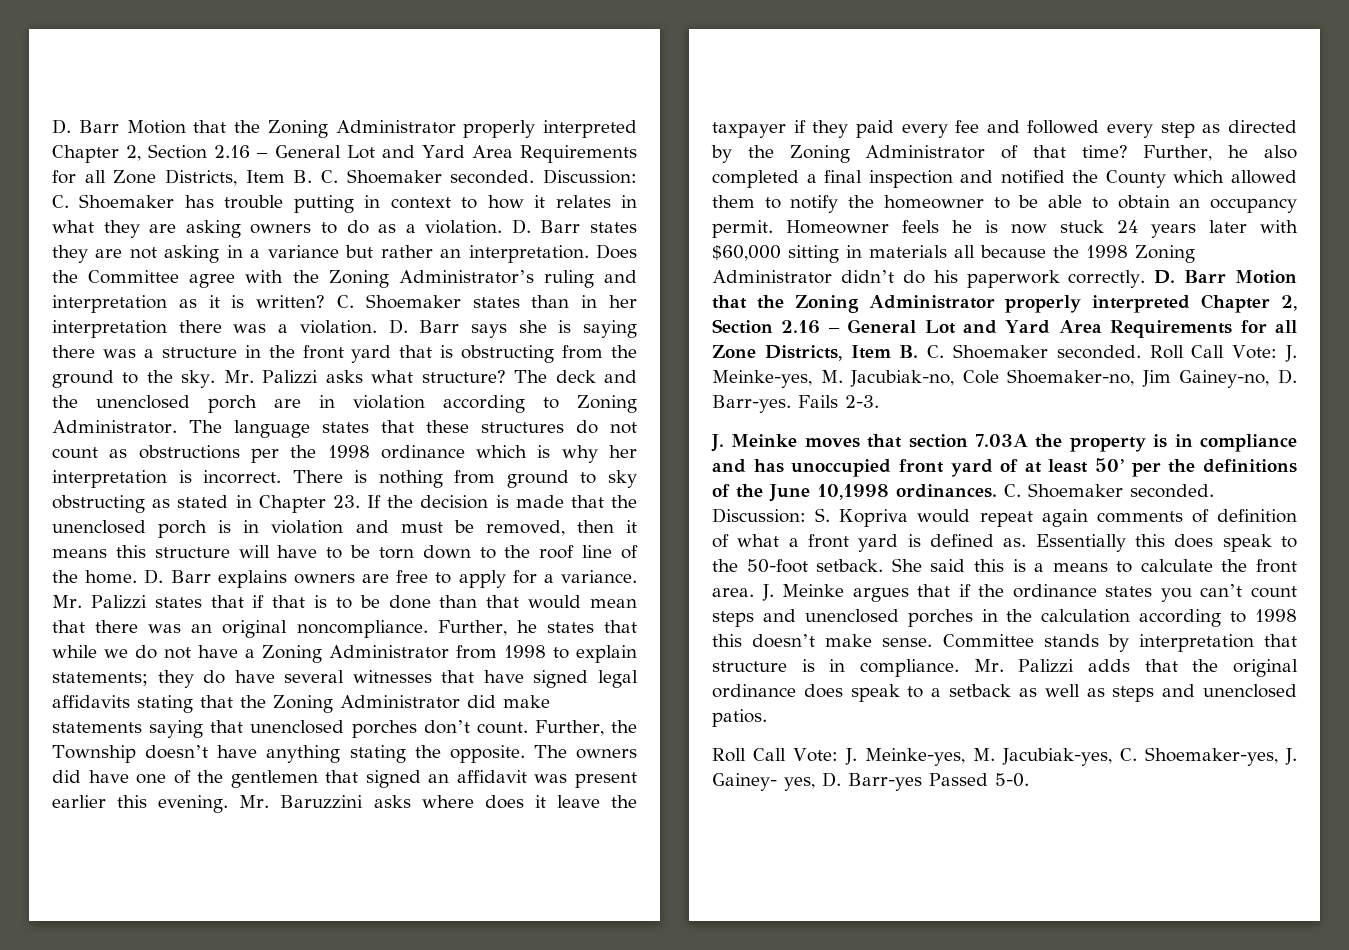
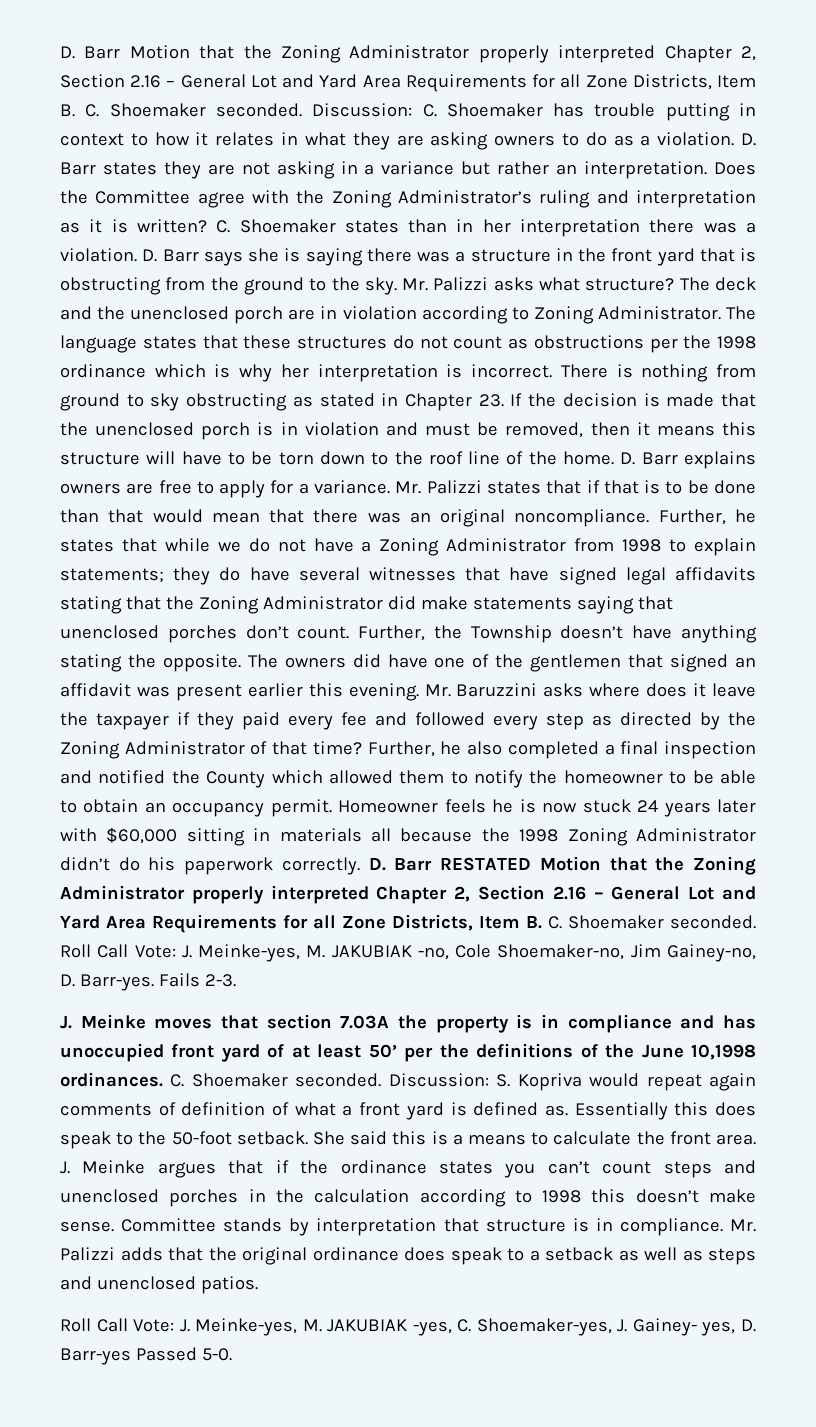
- Homeowner feels he is now stuck 24 years later with $60,000 sitting in materials all because the 1998 Zoning Administrator didn’t do his paperwork correctly. D. Barr Motion that the Zoning Administrator properly interpreted Chapter 2, Section 2.16 – General Lot and Yard Area Requirements for all Zone Districts, Item B. C. Shoemaker seconded.
+ Homeowner feels he is now stuck 24 years later with $60,000 sitting in materials all because the 1998 Zoning Administrator didn’t do his paperwork correctly. D. Barr RESTATED Motion that the Zoning Administrator properly interpreted Chapter 2, Section 2.16 – General Lot and Yard Area Requirements for all Zone Districts, Item B. C. Shoemaker seconded.
- Roll Call Vote: J. Meinke-yes, M. Jacubiak-no, Cole Shoemaker-no, Jim Gainey-no, D. Barr-yes.
+ Roll Call Vote: J. Meinke-yes, M. JAKUBIAK -no, Cole Shoemaker-no, Jim Gainey-no, D. Barr-yes.
- Roll Call Vote: J. Meinke-yes, M. Jacubiak-yes, C. Shoemaker-yes, J. Gainey- yes, D. Barr-yes Passed 5-0.
+ Roll Call Vote: J. Meinke-yes, M. JAKUBIAK -yes, C. Shoemaker-yes, J. Gainey- yes, D. Barr-yes Passed 5-0.

